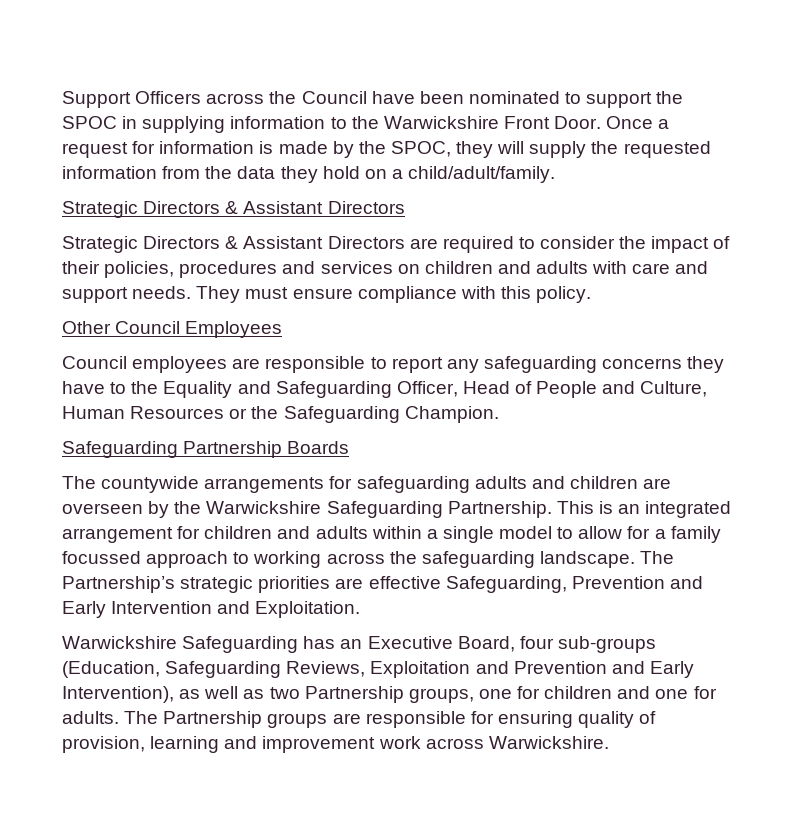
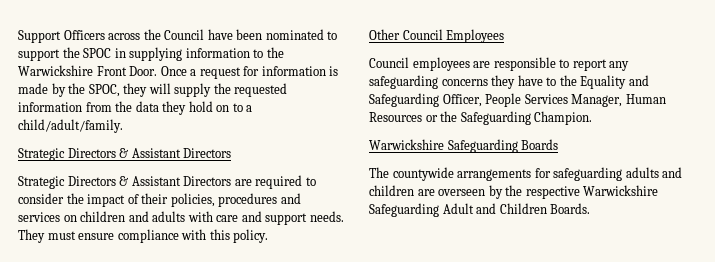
- Once a request for information is made by the SPOC, they will supply the requested information from the data they hold on a child/adult/family.
+ Once a request for information is made by the SPOC, they will supply the requested information from the data they hold on to a child/adult/family.
- Council employees are responsible to report any safeguarding concerns they have to the Equality and Safeguarding Officer, Head of People and Culture, Human Resources or the Safeguarding Champion.
+ Council employees are responsible to report any safeguarding concerns they have to the Equality and Safeguarding Officer, People Services Manager, Human Resources or the Safeguarding Champion.
- Safeguarding Partnership Boards
+ Warwickshire Safeguarding Boards
- The countywide arrangements for safeguarding adults and children are overseen by the Warwickshire Safeguarding Partnership. This is an integrated arrangement for children and adults within a single model to allow for a family focussed approach to working across the safeguarding landscape. The Partnership’s strategic priorities are effective Safeguarding, Prevention and Early Intervention and Exploitation.
- Warwickshire Safeguarding has an Executive Board, four sub-groups (Education, Safeguarding Reviews, Exploitation and Prevention and Early Intervention), as well as two Partnership groups, one for children and one for adults. The Partnership groups are responsible for ensuring quality of provision, learning and improvement work across Warwickshire.
+ The countywide arrangements for safeguarding adults and children are overseen by the respective Warwickshire Safeguarding Adult and Children Boards.

